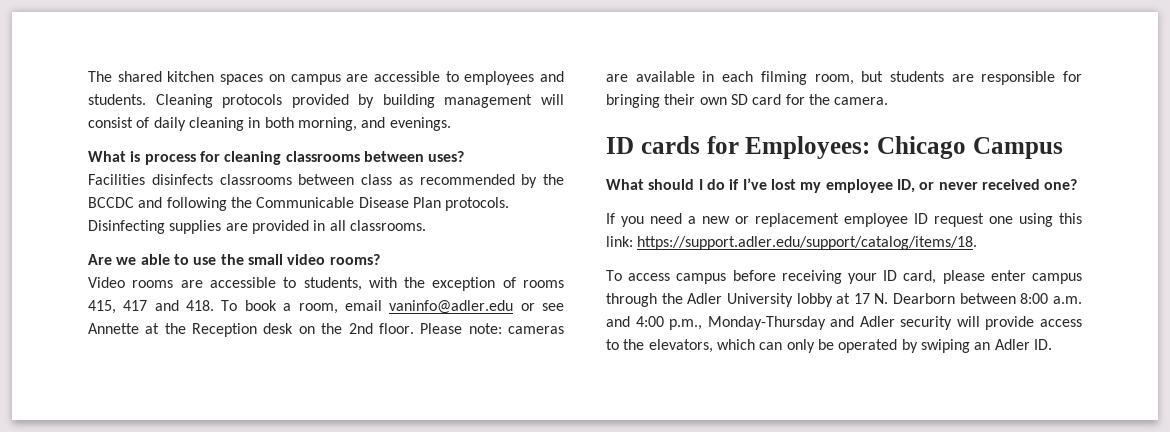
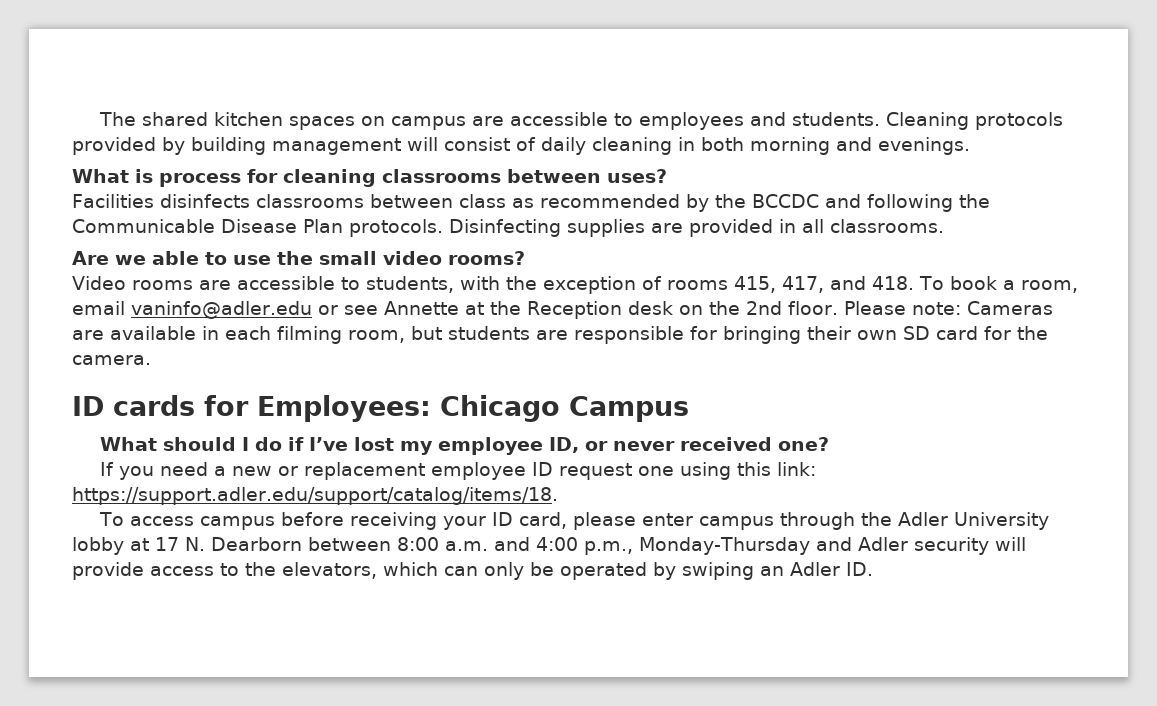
- Cleaning protocols provided by building management will consist of daily cleaning in both morning, and evenings.
+ Cleaning protocols provided by building management will consist of daily cleaning in both morning and evenings.
- Video rooms are accessible to students, with the exception of rooms 415, 417 and 418. To book a room, email vaninfo@adler.edu or see Annette at the Reception desk on the 2nd floor.
+ Video rooms are accessible to students, with the exception of rooms 415, 417, and 418. To book a room, email vaninfo@adler.edu or see Annette at the Reception desk on the 2nd floor.
- Please note: cameras are available in each filming room, but students are responsible for bringing their own SD card for the camera.
+ Please note: Cameras are available in each filming room, but students are responsible for bringing their own SD card for the camera.

